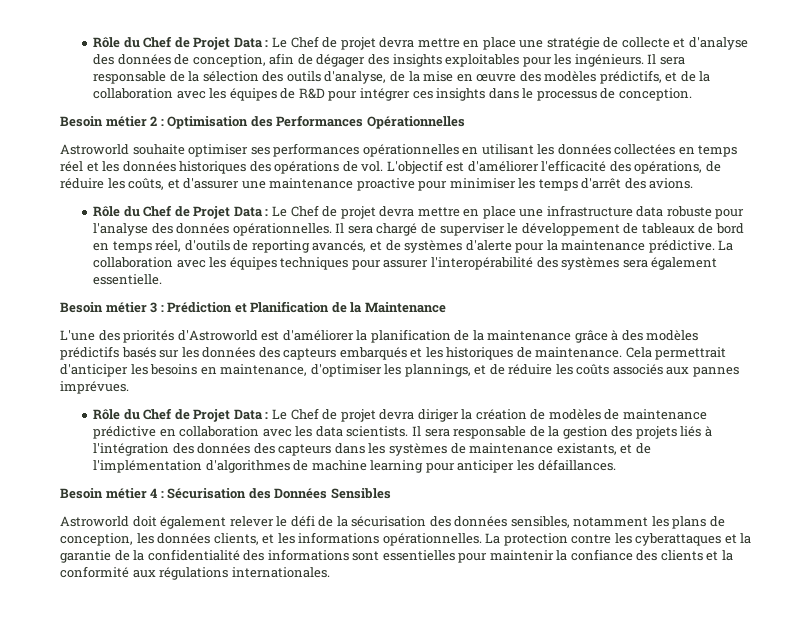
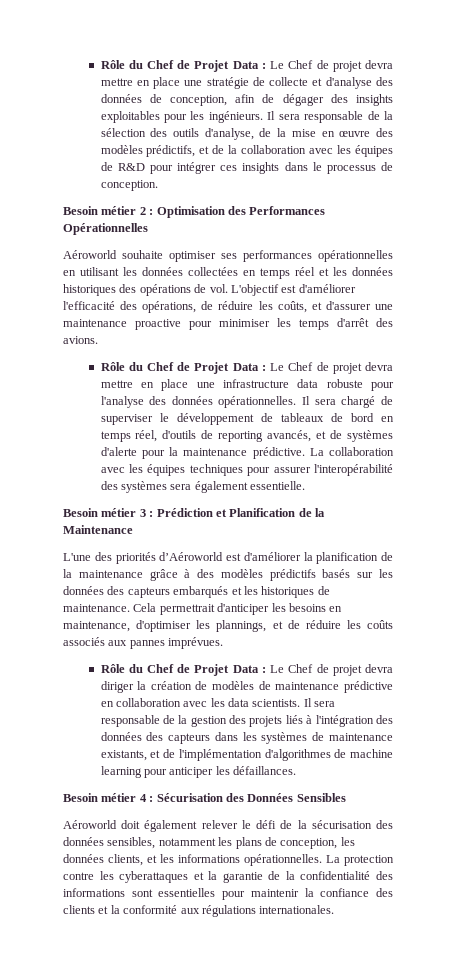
- Astroworld souhaite optimiser ses performances opérationnelles en utilisant les données collectées en temps réel et les données historiques des opérations de vol. L'objectif est d'améliorer l'efficacité des opérations, de réduire les coûts, et d'assurer une maintenance proactive pour minimiser les temps d'arrêt des avions.
+ Aéroworld souhaite optimiser ses performances opérationnelles en utilisant les données collectées en temps réel et les données historiques des opérations de vol. L'objectif est d'améliorer l'efficacité des opérations, de réduire les coûts, et d'assurer une maintenance proactive pour minimiser les temps d'arrêt des avions.
- L'une des priorités d'Astroworld est d'améliorer la planification de la maintenance grâce à des modèles prédictifs basés sur les données des capteurs embarqués et les historiques de maintenance.
+ L'une des priorités d’Aéroworld est d'améliorer la planification de la maintenance grâce à des modèles prédictifs basés sur les données des capteurs embarqués et les historiques de maintenance.
- Astroworld doit également relever le défi de la sécurisation des données sensibles, notamment les plans de conception, les données clients, et les informations opérationnelles.
+ Aéroworld doit également relever le défi de la sécurisation des données sensibles, notamment les plans de conception, les données clients, et les informations opérationnelles.

